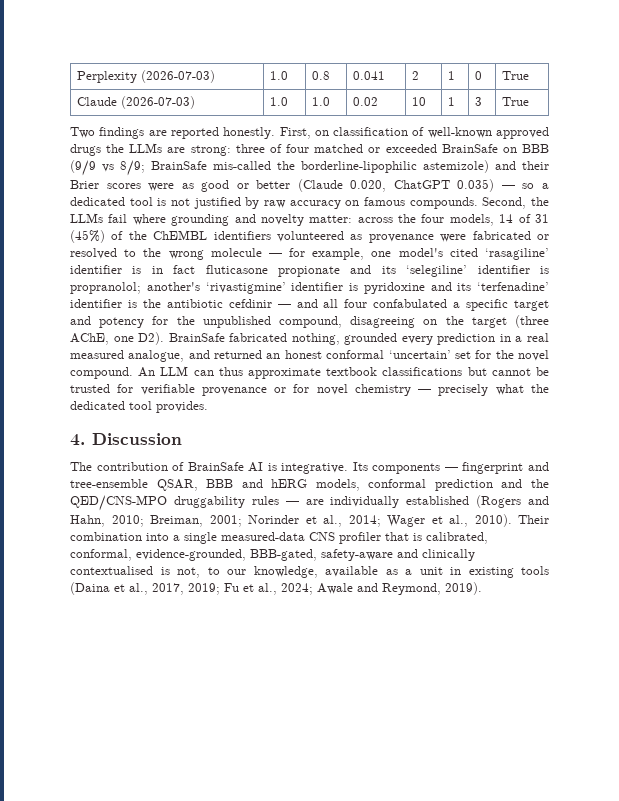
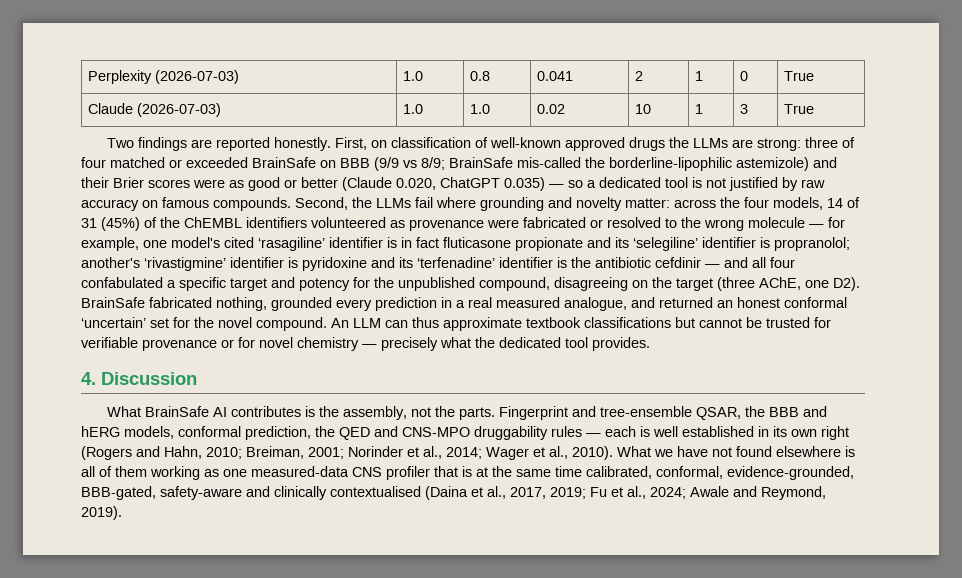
- The contribution of BrainSafe AI is integrative. Its components — fingerprint and tree-ensemble QSAR, BBB and hERG models, conformal prediction and the QED/CNS-MPO druggability rules — are individually established (Rogers and Hahn, 2010; Breiman, 2001; Norinder et al., 2014; Wager et al., 2010).
+ What BrainSafe AI contributes is the assembly, not the parts. Fingerprint and tree-ensemble QSAR, the BBB and hERG models, conformal prediction, the QED and CNS-MPO druggability rules — each is well established in its own right (Rogers and Hahn, 2010; Breiman, 2001; Norinder et al., 2014; Wager et al., 2010).
- Their combination into a single measured-data CNS profiler that is calibrated, conformal, evidence-grounded, BBB-gated, safety-aware and clinically contextualised is not, to our knowledge, available as a unit in existing tools (Daina et al., 2017, 2019; Fu et al., 2024; Awale and Reymond, 2019).
+ What we have not found elsewhere is all of them working as one measured-data CNS profiler that is at the same time calibrated, conformal, evidence-grounded, BBB-gated, safety-aware and clinically contextualised (Daina et al., 2017, 2019; Fu et al., 2024; Awale and Reymond, 2019).

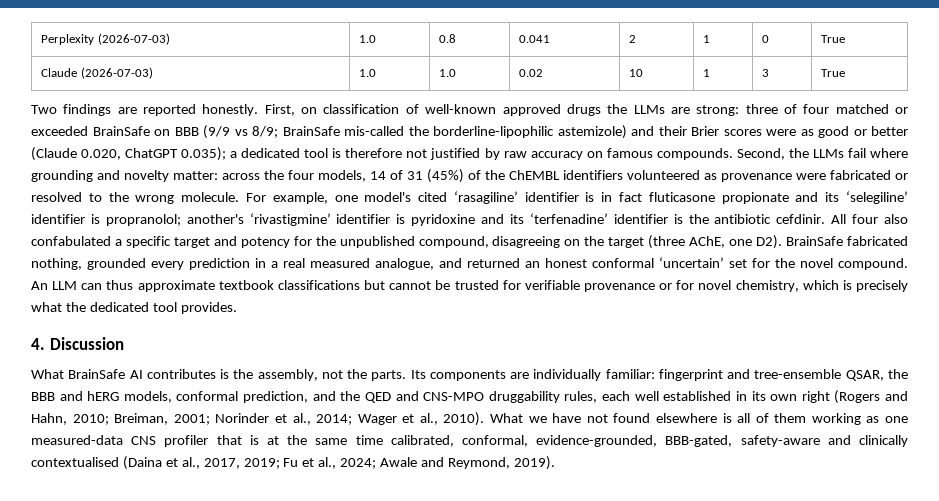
- First, on classification of well-known approved drugs the LLMs are strong: three of four matched or exceeded BrainSafe on BBB (9/9 vs 8/9; BrainSafe mis-called the borderline-lipophilic astemizole) and their Brier scores were as good or better (Claude 0.020, ChatGPT 0.035) — so a dedicated tool is not justified by raw accuracy on famous compounds.
+ First, on classification of well-known approved drugs the LLMs are strong: three of four matched or exceeded BrainSafe on BBB (9/9 vs 8/9; BrainSafe mis-called the borderline-lipophilic astemizole) and their Brier scores were as good or better (Claude 0.020, ChatGPT 0.035); a dedicated tool is therefore not justified by raw accuracy on famous compounds.
- across the four models, 14 of 31 (45%) of the ChEMBL identifiers volunteered as provenance were fabricated or resolved to the wrong molecule — for example, one model's cited ‘rasagiline’ identifier is in fact fluticasone propionate and its ‘selegiline’ identifier is propranolol;
+ across the four models, 14 of 31 (45%) of the ChEMBL identifiers volunteered as provenance were fabricated or resolved to the wrong molecule. For example, one model's cited ‘rasagiline’ identifier is in fact fluticasone propionate and its ‘selegiline’ identifier is propranolol;
- another's ‘rivastigmine’ identifier is pyridoxine and its ‘terfenadine’ identifier is the antibiotic cefdinir — and all four confabulated a specific target and potency for the unpublished compound, disagreeing on the target (three AChE, one D2). BrainSafe fabricated nothing, grounded every prediction in a real measured analogue, and returned an honest conformal ‘uncertain’ set for the novel compound.
+ another's ‘rivastigmine’ identifier is pyridoxine and its ‘terfenadine’ identifier is the antibiotic cefdinir. All four also confabulated a specific target and potency for the unpublished compound, disagreeing on the target (three AChE, one D2). BrainSafe fabricated nothing, grounded every prediction in a real measured analogue, and returned an honest conformal ‘uncertain’ set for the novel compound.
- An LLM can thus approximate textbook classifications but cannot be trusted for verifiable provenance or for novel chemistry — precisely what the dedicated tool provides.
+ An LLM can thus approximate textbook classifications but cannot be trusted for verifiable provenance or for novel chemistry, which is precisely what the dedicated tool provides.
- Fingerprint and tree-ensemble QSAR, the BBB and hERG models, conformal prediction, the QED and CNS-MPO druggability rules — each is well established in its own right (Rogers and Hahn, 2010; Breiman, 2001; Norinder et al., 2014; Wager et al., 2010).
+ Its components are individually familiar: fingerprint and tree-ensemble QSAR, the BBB and hERG models, conformal prediction, and the QED and CNS-MPO druggability rules, each well established in its own right (Rogers and Hahn, 2010; Breiman, 2001; Norinder et al., 2014; Wager et al., 2010).

